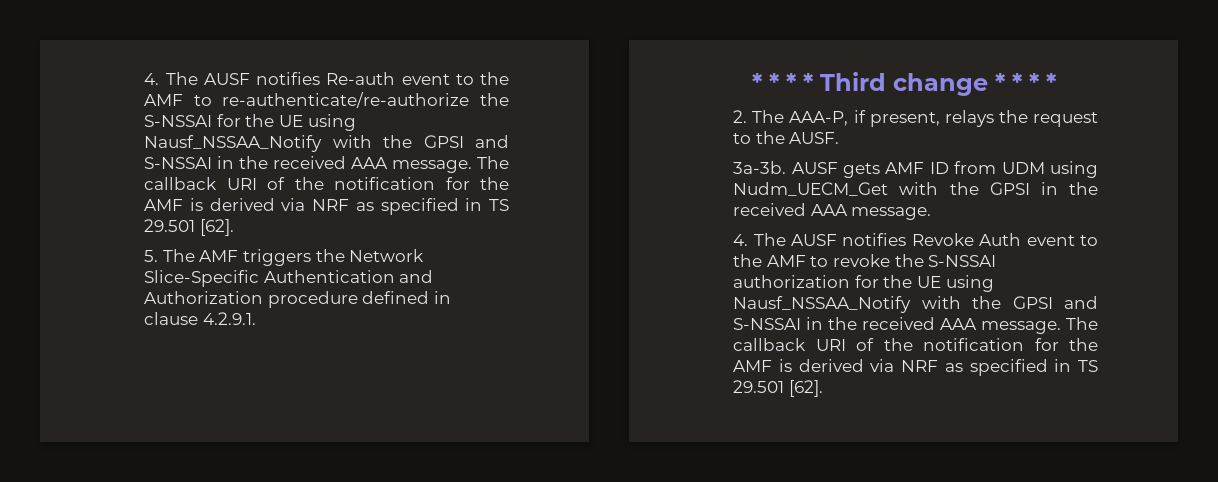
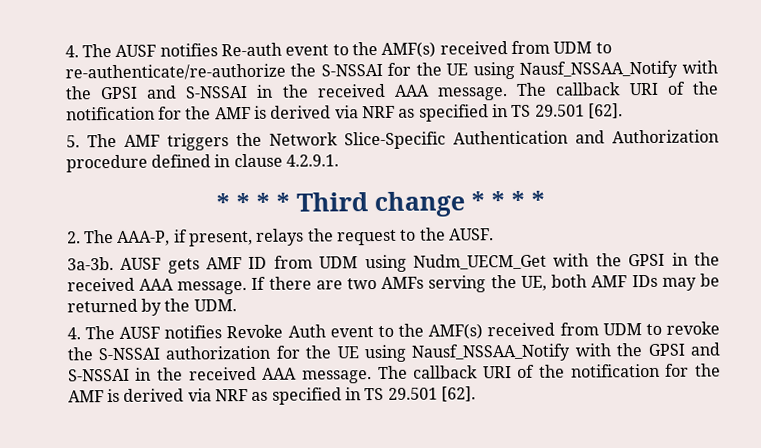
- 4. The AUSF notifies Re-auth event to the AMF to re-authenticate/re-authorize the S-NSSAI for the UE using Nausf_NSSAA_Notify with the GPSI and S-NSSAI in the received AAA message.
+ 4. The AUSF notifies Re-auth event to the AMF(s) received from UDM to re-authenticate/re-authorize the S-NSSAI for the UE using Nausf_NSSAA_Notify with the GPSI and S-NSSAI in the received AAA message.
+ If there are two AMFs serving the UE, both AMF IDs may be returned by the UDM.
- 4. The AUSF notifies Revoke Auth event to the AMF to revoke the S-NSSAI authorization for the UE using Nausf_NSSAA_Notify with the GPSI and S-NSSAI in the received AAA message.
+ 4. The AUSF notifies Revoke Auth event to the AMF(s) received from UDM to revoke the S-NSSAI authorization for the UE using Nausf_NSSAA_Notify with the GPSI and S-NSSAI in the received AAA message.

